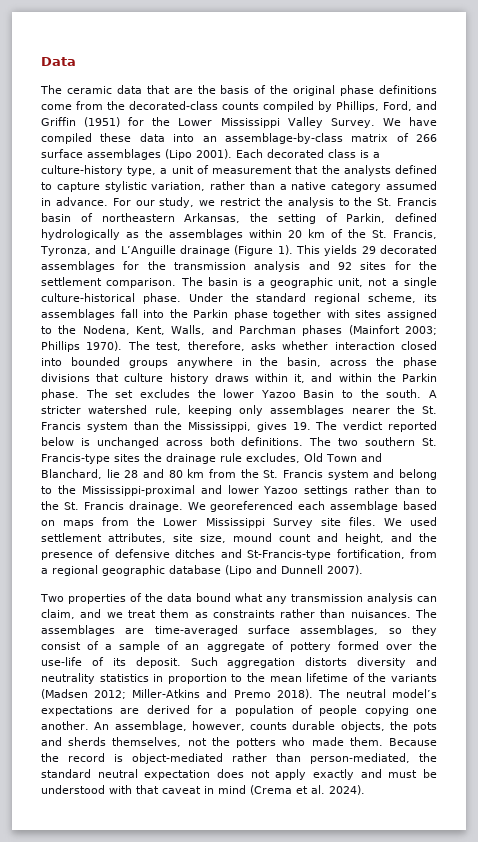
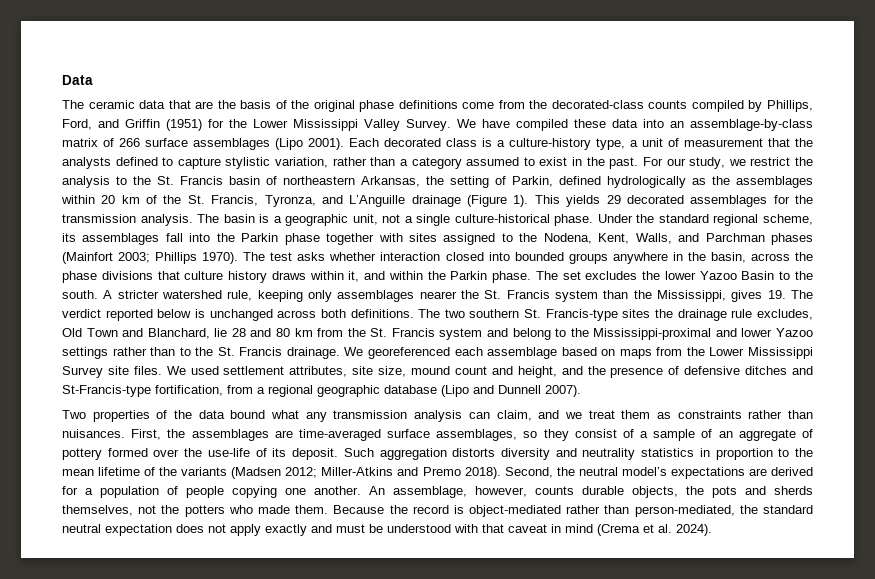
- Each decorated class is a culture-history type, a unit of measurement that the analysts defined to capture stylistic variation, rather than a native category assumed in advance.
+ Each decorated class is a culture-history type, a unit of measurement that the analysts defined to capture stylistic variation, rather than a category assumed to exist in the past.
- This yields 29 decorated assemblages for the transmission analysis and 92 sites for the settlement comparison.
+ This yields 29 decorated assemblages for the transmission analysis.
- The test, therefore, asks whether interaction closed into bounded groups anywhere in the basin, across the phase divisions that culture history draws within it, and within the Parkin phase.
+ The test asks whether interaction closed into bounded groups anywhere in the basin, across the phase divisions that culture history draws within it, and within the Parkin phase.
- The assemblages are time-averaged surface assemblages, so they consist of a sample of an aggregate of pottery formed over the use-life of its deposit.
+ First, the assemblages are time-averaged surface assemblages, so they consist of a sample of an aggregate of pottery formed over the use-life of its deposit.
- The neutral model’s expectations are derived for a population of people copying one another.
+ Second, the neutral model’s expectations are derived for a population of people copying one another.

